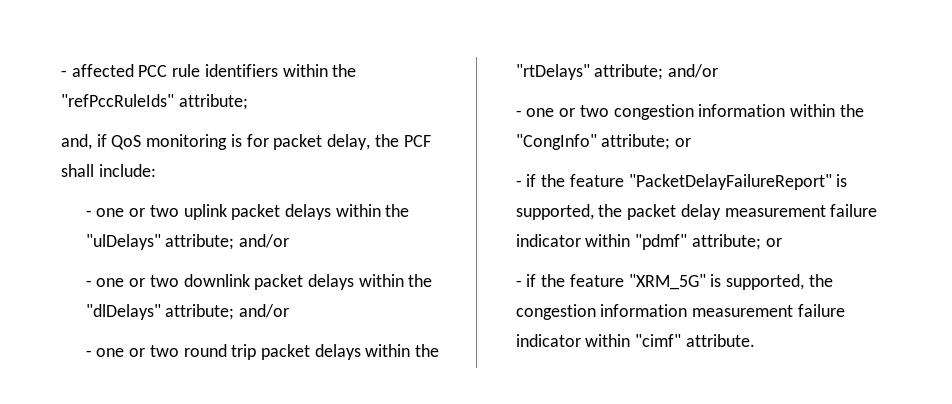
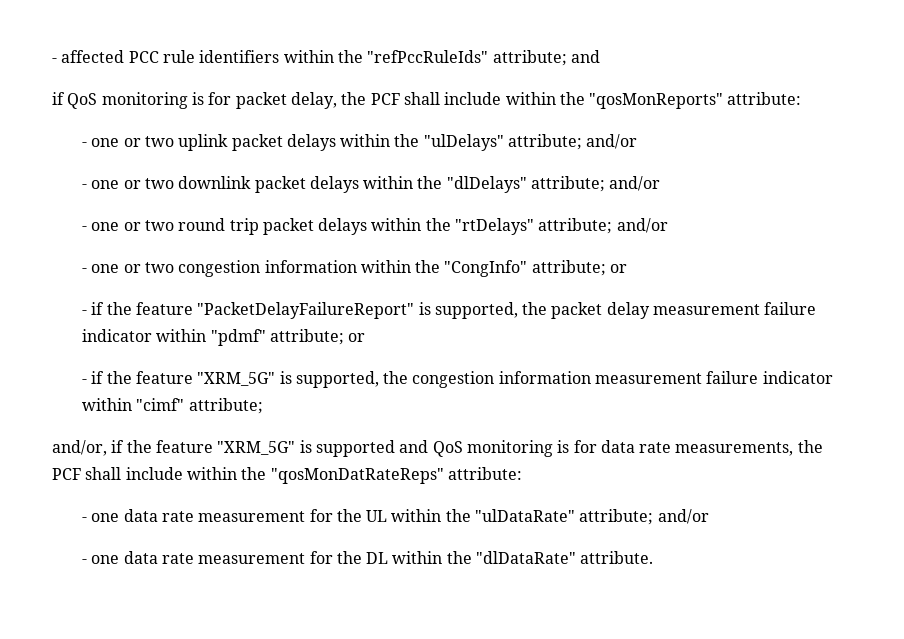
- - affected PCC rule identifiers within the "refPccRuleIds" attribute;
- and, if QoS monitoring is for packet delay, the PCF shall include:
+ - affected PCC rule identifiers within the "refPccRuleIds" attribute; and
+ if QoS monitoring is for packet delay, the PCF shall include within the "qosMonReports" attribute:
- - if the feature "XRM_5G" is supported, the congestion information measurement failure indicator within "cimf" attribute.
+ - if the feature "XRM_5G" is supported, the congestion information measurement failure indicator within "cimf" attribute;
+ and/or, if the feature "XRM_5G" is supported and QoS monitoring is for data rate measurements, the PCF shall include within the "qosMonDatRateReps" attribute:
+ - one data rate measurement for the UL within the "ulDataRate" attribute; and/or
+ - one data rate measurement for the DL within the "dlDataRate" attribute.

